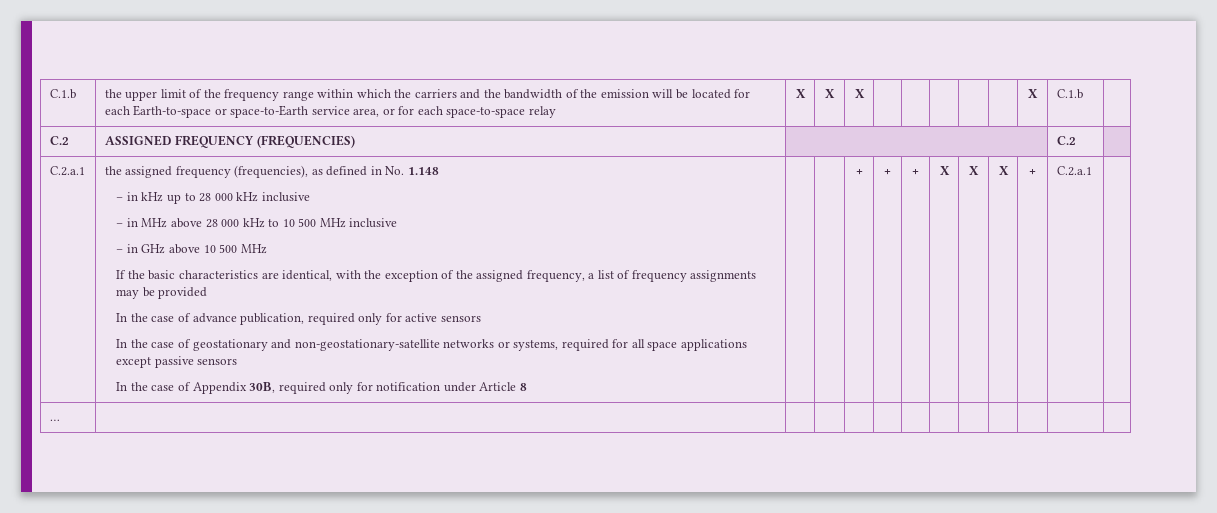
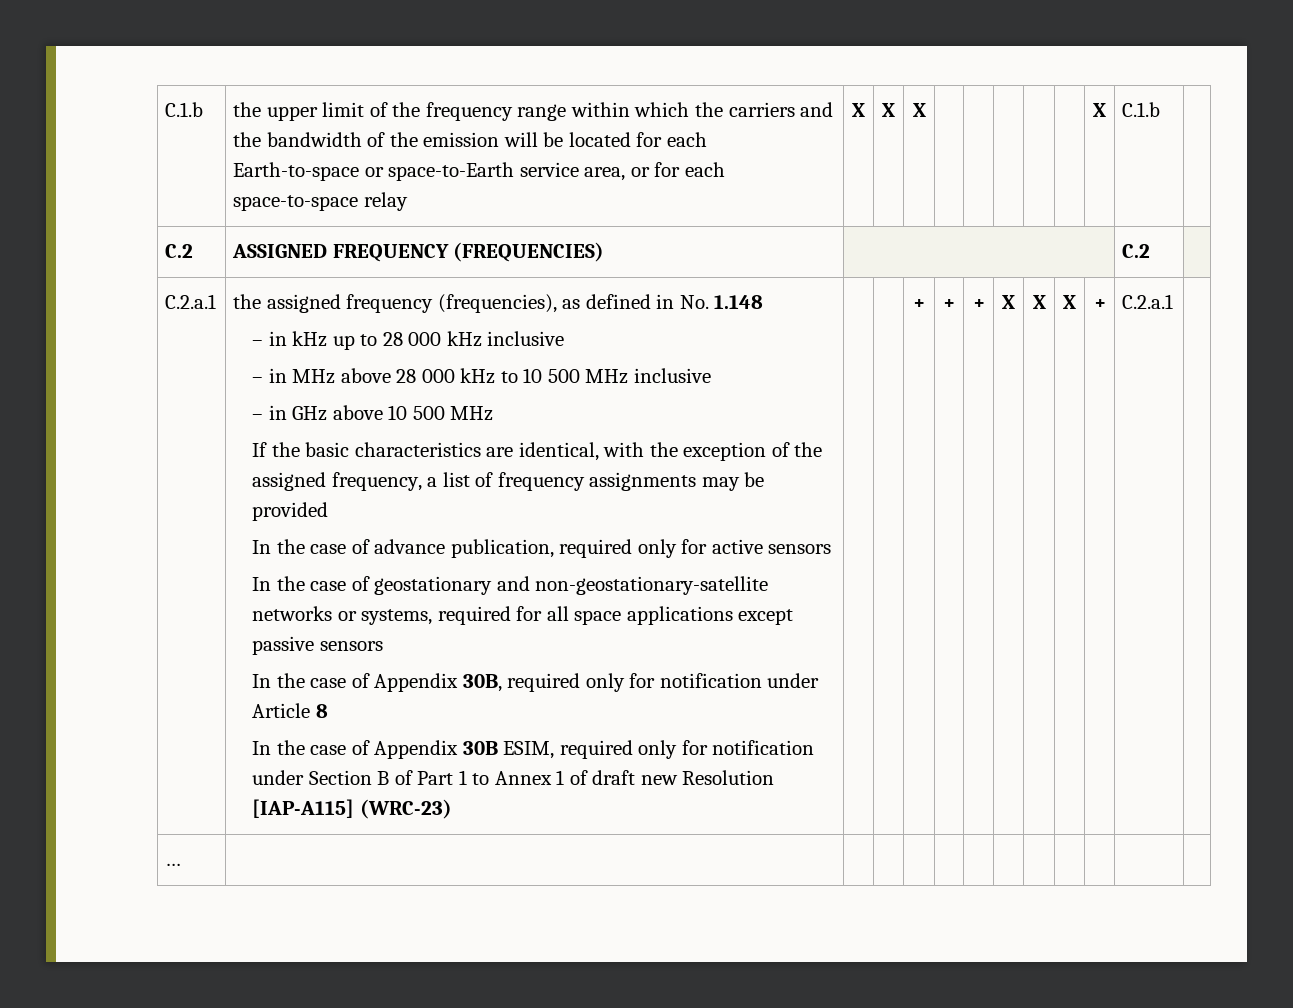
+ In the case of Appendix 30B ESIM, required only for notification under Section B of Part 1 to Annex 1 of draft new Resolution [IAP-A115] (WRC-23)

